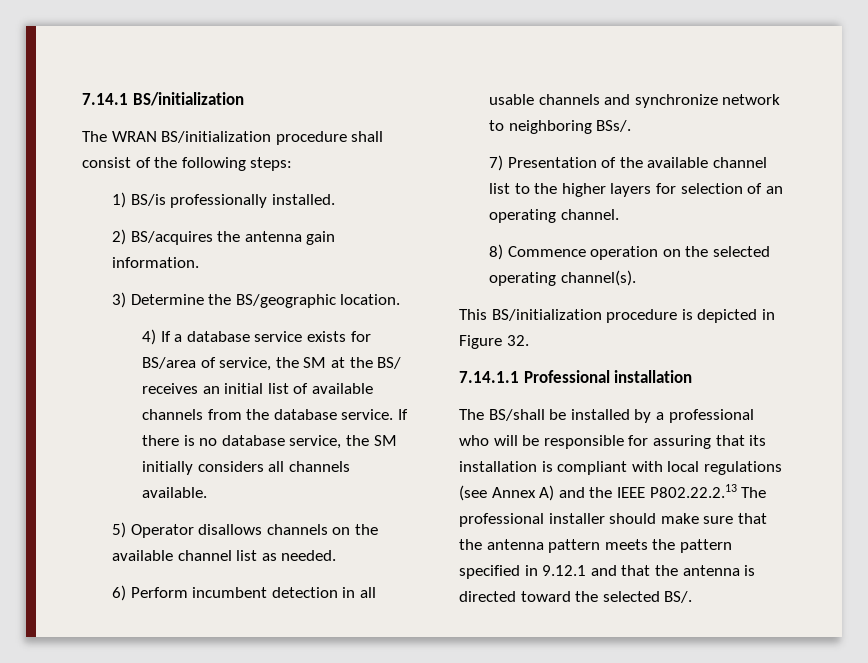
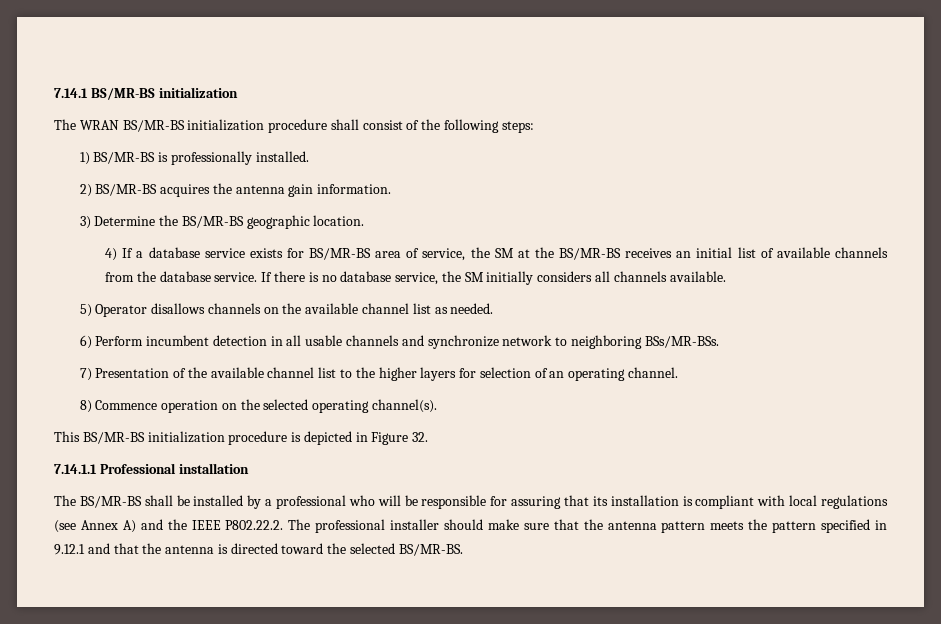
- 7.14.1 BS/initialization
+ 7.14.1 BS/MR-BS initialization
- The WRAN BS/initialization procedure shall consist of the following steps:
+ The WRAN BS/MR-BS initialization procedure shall consist of the following steps:
- 1) BS/is professionally installed.
+ 1) BS/MR-BS is professionally installed.
- 2) BS/acquires the antenna gain information.
+ 2) BS/MR-BS acquires the antenna gain information.
- 3) Determine the BS/geographic location.
+ 3) Determine the BS/MR-BS geographic location.
- 4) If a database service exists for BS/area of service, the SM at the BS/ receives an initial list of available channels from the database service.
+ 4) If a database service exists for BS/MR-BS area of service, the SM at the BS/MR-BS receives an initial list of available channels from the database service.
- 6) Perform incumbent detection in all usable channels and synchronize network to neighboring BSs/.
+ 6) Perform incumbent detection in all usable channels and synchronize network to neighboring BSs/MR-BSs.
- This BS/initialization procedure is depicted in Figure 32.
+ This BS/MR-BS initialization procedure is depicted in Figure 32.
- The BS/shall be installed by a professional who will be responsible for assuring that its installation is compliant with local regulations (see Annex A) and the IEEE P802.22.2.13 The professional installer should make sure that the antenna pattern meets the pattern specified in 9.12.1 and that the antenna is directed toward the selected BS/.
+ The BS/MR-BS shall be installed by a professional who will be responsible for assuring that its installation is compliant with local regulations (see Annex A) and the IEEE P802.22.2. The professional installer should make sure that the antenna pattern meets the pattern specified in 9.12.1 and that the antenna is directed toward the selected BS/MR-BS.

